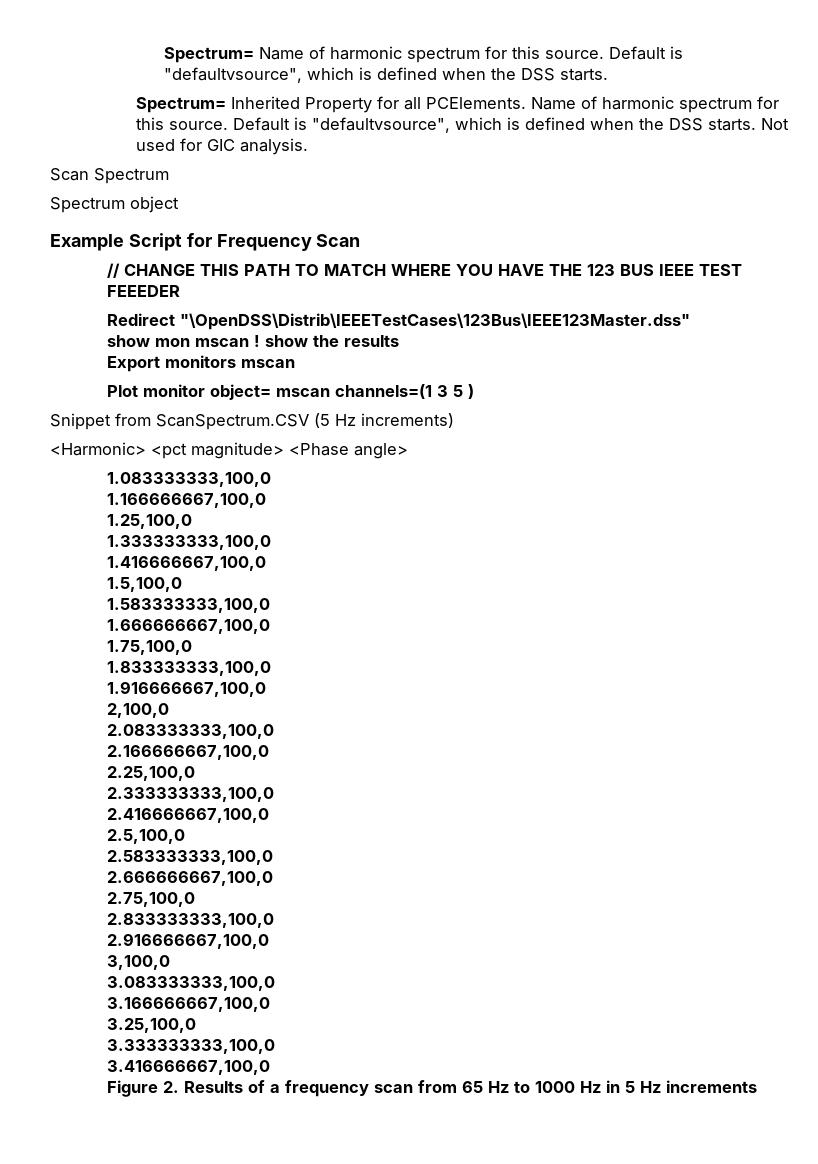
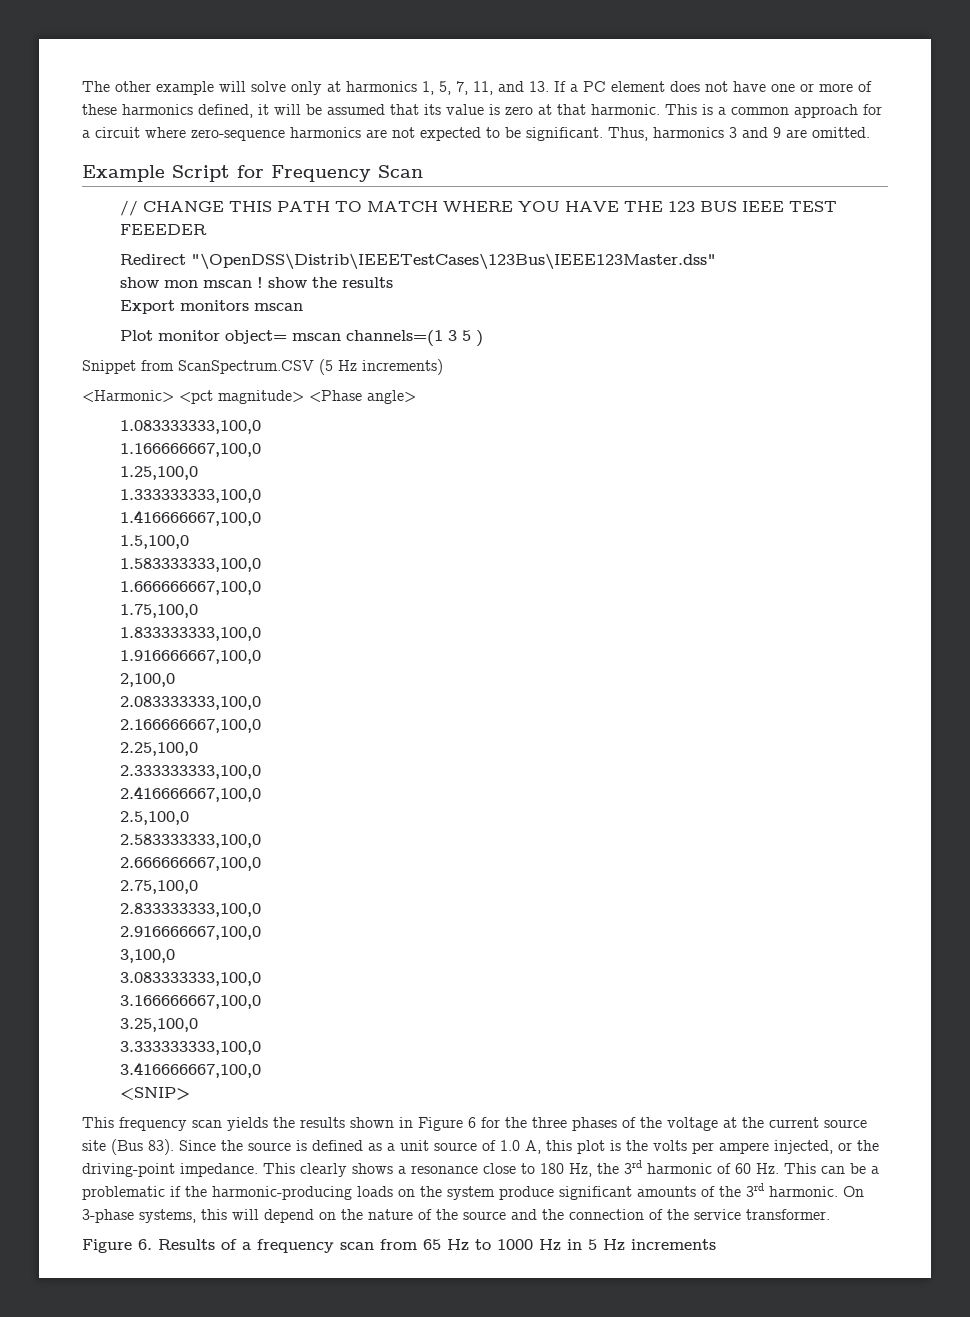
- Spectrum= Name of harmonic spectrum for this source. Default is "defaultvsource", which is defined when the DSS starts.
- Spectrum= Inherited Property for all PCElements. Name of harmonic spectrum for this source. Default is "defaultvsource", which is defined when the DSS starts. Not used for GIC analysis.
- Scan Spectrum
- Spectrum object
+ The other example will solve only at harmonics 1, 5, 7, 11, and 13. If a PC element does not have one or more of these harmonics defined, it will be assumed that its value is zero at that harmonic. This is a common approach for a circuit where zero-sequence harmonics are not expected to be significant. Thus, harmonics 3 and 9 are omitted.
- Figure 2. Results of a frequency scan from 65 Hz to 1000 Hz in 5 Hz increments
+ <SNIP>
+ This frequency scan yields the results shown in Figure 6 for the three phases of the voltage at the current source site (Bus 83). Since the source is defined as a unit source of 1.0 A, this plot is the volts per ampere injected, or the driving-point impedance. This clearly shows a resonance close to 180 Hz, the 3rd harmonic of 60 Hz. This can be a problematic if the harmonic-producing loads on the system produce significant amounts of the 3rd harmonic. On 3-phase systems, this will depend on the nature of the source and the connection of the service transformer.
+ Figure 6. Results of a frequency scan from 65 Hz to 1000 Hz in 5 Hz increments

